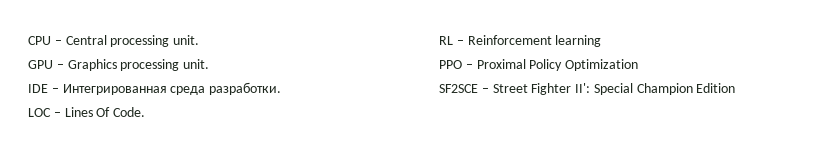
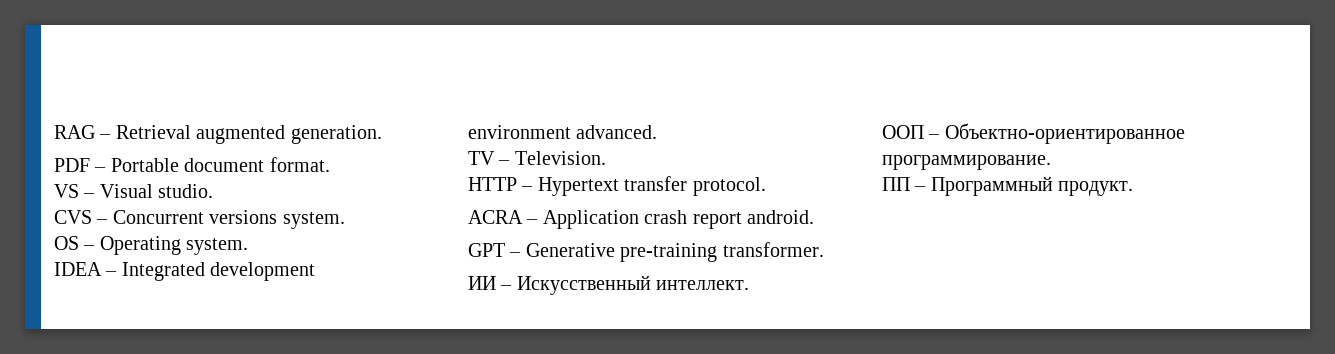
- CPU – Central processing unit.
- GPU – Graphics processing unit.
- IDE – Интегрированная среда разработки.
- LOC – Lines Of Code.
- RL – Reinforcement learning
- PPO – Proximal Policy Optimization
- SF2SCE – Street Fighter II': Special Champion Edition
+ RAG – Retrieval augmented generation.
+ PDF – Portable document format.
+ VS – Visual studio.
+ CVS – Concurrent versions system.
+ OS – Operating system.
+ IDEA – Integrated development environment advanced.
+ TV – Television.
+ HTTP – Hypertext transfer protocol.
+ ACRA – Application crash report android.
+ GPT – Generative pre-training transformer.
+ ИИ – Искусственный интеллект.
+ ООП – Объектно-ориентированное программирование.
+ ПП – Программный продукт.

